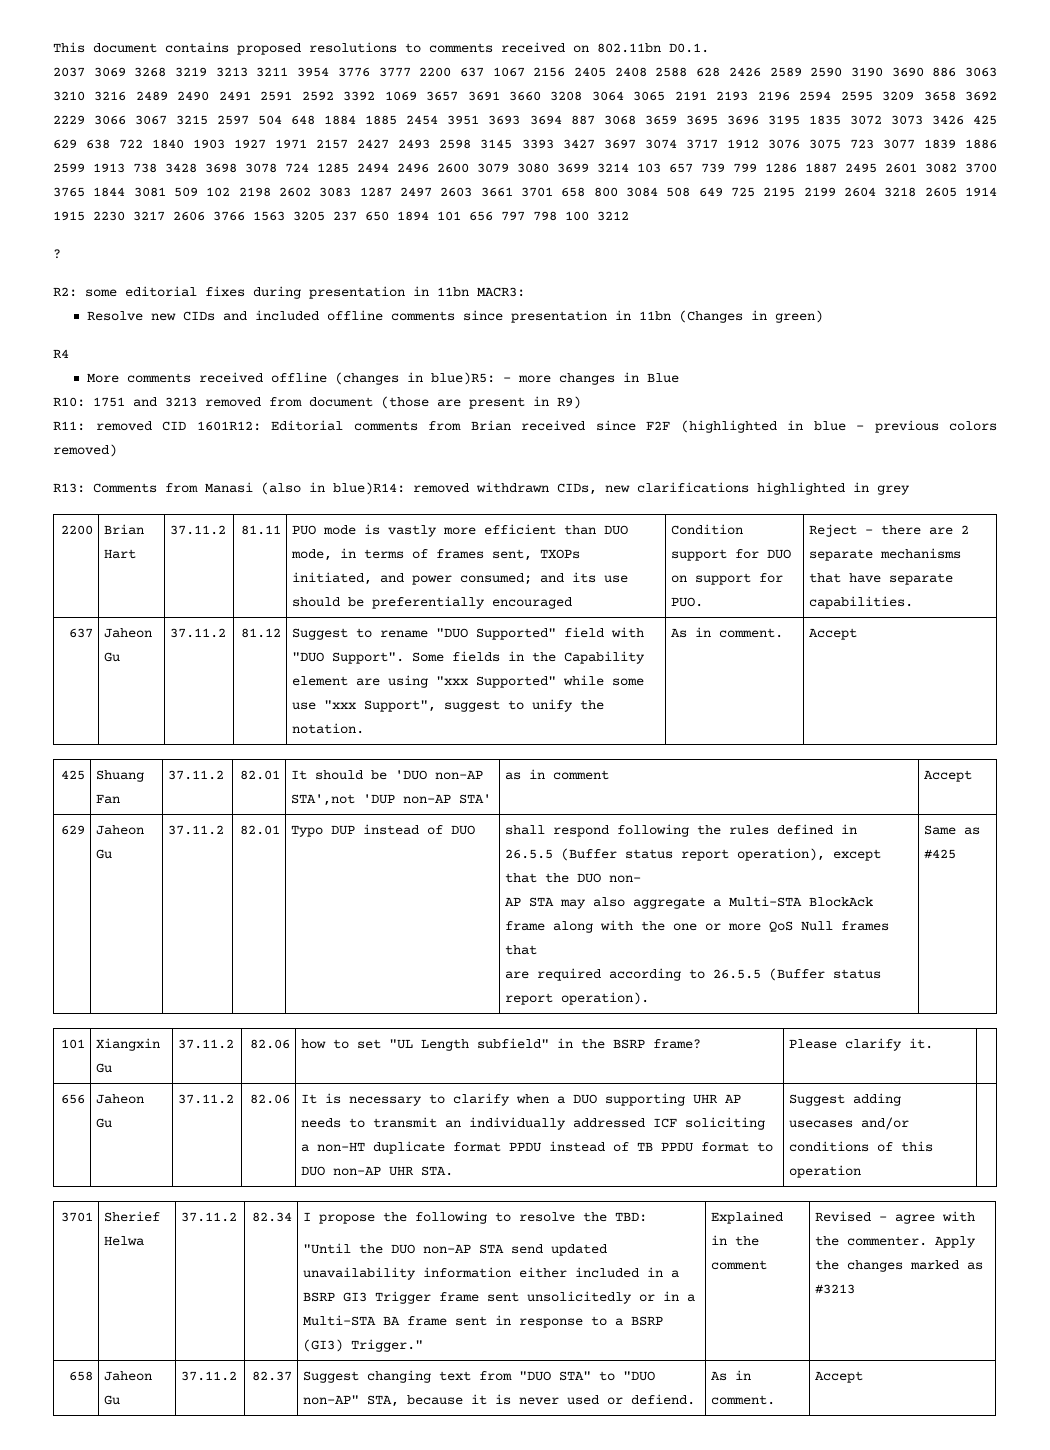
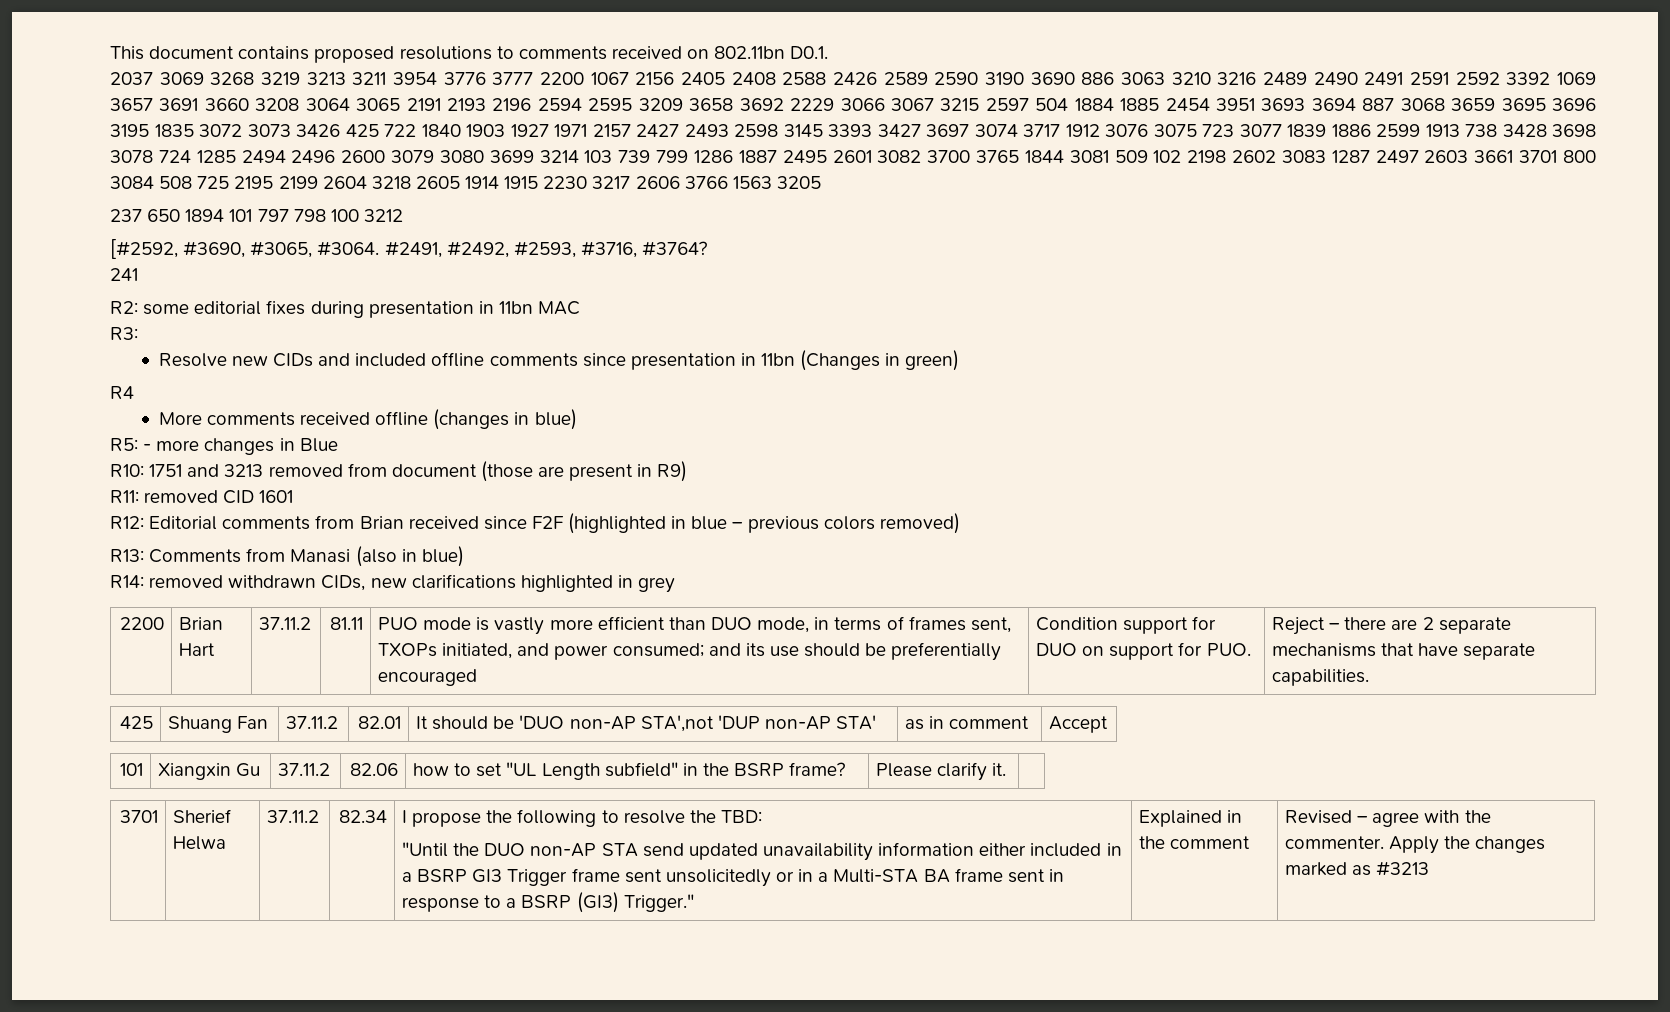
- 2037 3069 3268 3219 3213 3211 3954 3776 3777 2200 637 1067 2156 2405 2408 2588 628 2426 2589 2590 3190 3690 886 3063 3210 3216 2489 2490 2491 2591 2592 3392 1069 3657 3691 3660 3208 3064 3065 2191 2193 2196 2594 2595 3209 3658 3692 2229 3066 3067 3215 2597 504 648 1884 1885 2454 3951 3693 3694 887 3068 3659 3695 3696 3195 1835 3072 3073 3426 425 629 638 722 1840 1903 1927 1971 2157 2427 2493 2598 3145 3393 3427 3697 3074 3717 1912 3076 3075 723 3077 1839 1886 2599 1913 738 3428 3698 3078 724 1285 2494 2496 2600 3079 3080 3699 3214 103 657 739 799 1286 1887 2495 2601 3082 3700 3765 1844 3081 509 102 2198 2602 3083 1287 2497 2603 3661 3701 658 800 3084 508 649 725 2195 2199 2604 3218 2605 1914 1915 2230 3217 2606 3766 1563 3205 237 650 1894 101 656 797 798 100 3212
+ 2037 3069 3268 3219 3213 3211 3954 3776 3777 2200 1067 2156 2405 2408 2588 2426 2589 2590 3190 3690 886 3063 3210 3216 2489 2490 2491 2591 2592 3392 1069 3657 3691 3660 3208 3064 3065 2191 2193 2196 2594 2595 3209 3658 3692 2229 3066 3067 3215 2597 504 1884 1885 2454 3951 3693 3694 887 3068 3659 3695 3696 3195 1835 3072 3073 3426 425 722 1840 1903 1927 1971 2157 2427 2493 2598 3145 3393 3427 3697 3074 3717 1912 3076 3075 723 3077 1839 1886 2599 1913 738 3428 3698 3078 724 1285 2494 2496 2600 3079 3080 3699 3214 103 739 799 1286 1887 2495 2601 3082 3700 3765 1844 3081 509 102 2198 2602 3083 1287 2497 2603 3661 3701 800 3084 508 725 2195 2199 2604 3218 2605 1914 1915 2230 3217 2606 3766 1563 3205
+ 237 650 1894 101 797 798 100 3212
- ?
+ [#2592, #3690, #3065, #3064. #2491, #2492, #2593, #3716, #3764?
+ 241
- R2: some editorial fixes during presentation in 11bn MACR3:
+ R2: some editorial fixes during presentation in 11bn MAC
+ R3:
- More comments received offline (changes in blue)R5: - more changes in Blue
+ More comments received offline (changes in blue)
+ R5: - more changes in Blue
- R11: removed CID 1601R12: Editorial comments from Brian received since F2F (highlighted in blue – previous colors removed)
+ R11: removed CID 1601
+ R12: Editorial comments from Brian received since F2F (highlighted in blue – previous colors removed)
- R13: Comments from Manasi (also in blue)R14: removed withdrawn CIDs, new clarifications highlighted in grey
+ R13: Comments from Manasi (also in blue)
+ R14: removed withdrawn CIDs, new clarifications highlighted in grey
- 637 | Jaheon Gu | 37.11.2 | 81.12 | Suggest to rename "DUO Supported" field with "DUO Support". Some fields in the Capability element are using "xxx Supported" while some use "xxx Support", suggest to unify the notation. | As in comment. | Accept
- 629 | Jaheon Gu | 37.11.2 | 82.01 | Typo DUP instead of DUO | shall respond following the rules defined in 26.5.5 (Buffer status report operation), except that the DUO non-
- AP STA may also aggregate a Multi-STA BlockAck frame along with the one or more QoS Null frames that
- are required according to 26.5.5 (Buffer status report operation). | Same as #425
- 656 | Jaheon Gu | 37.11.2 | 82.06 | It is necessary to clarify when a DUO supporting UHR AP needs to transmit an individually addressed ICF soliciting a non-HT duplicate format PPDU instead of TB PPDU format to DUO non-AP UHR STA. | Suggest adding usecases and/or conditions of this operation
- 658 | Jaheon Gu | 37.11.2 | 82.37 | Suggest changing text from "DUO STA" to "DUO non-AP" STA, because it is never used or defiend. | As in comment. | Accept

